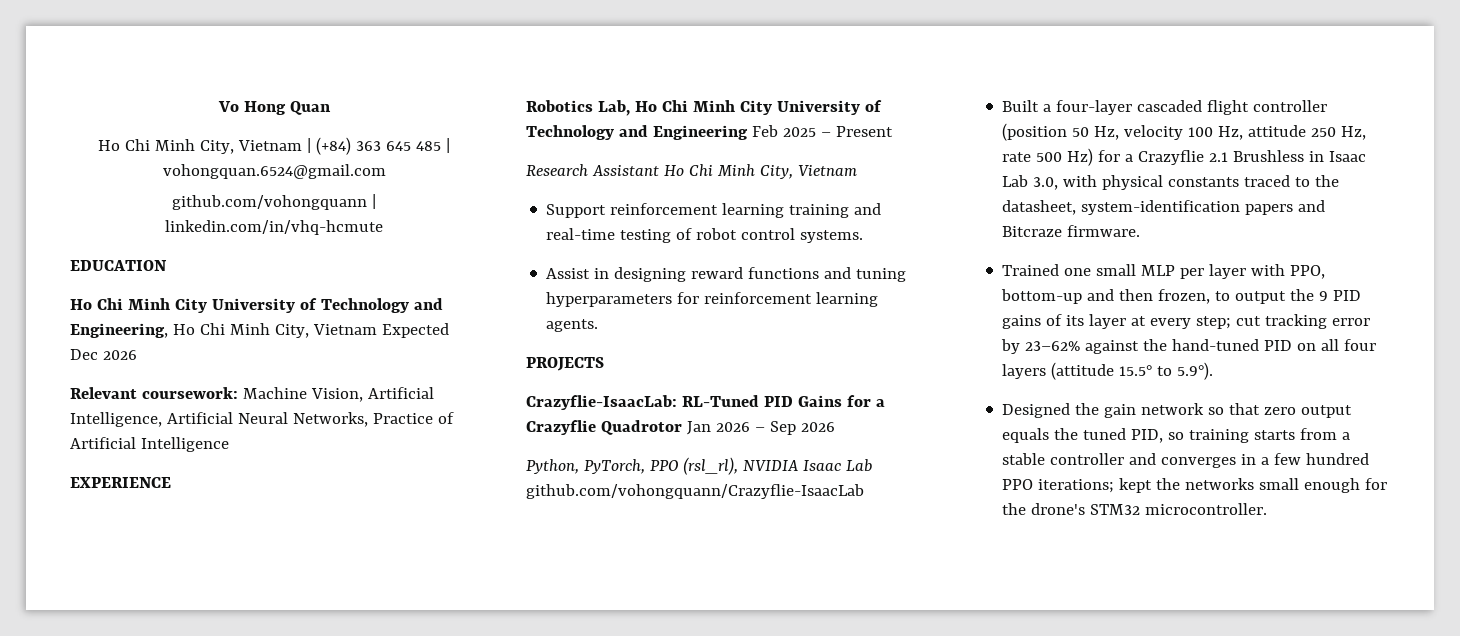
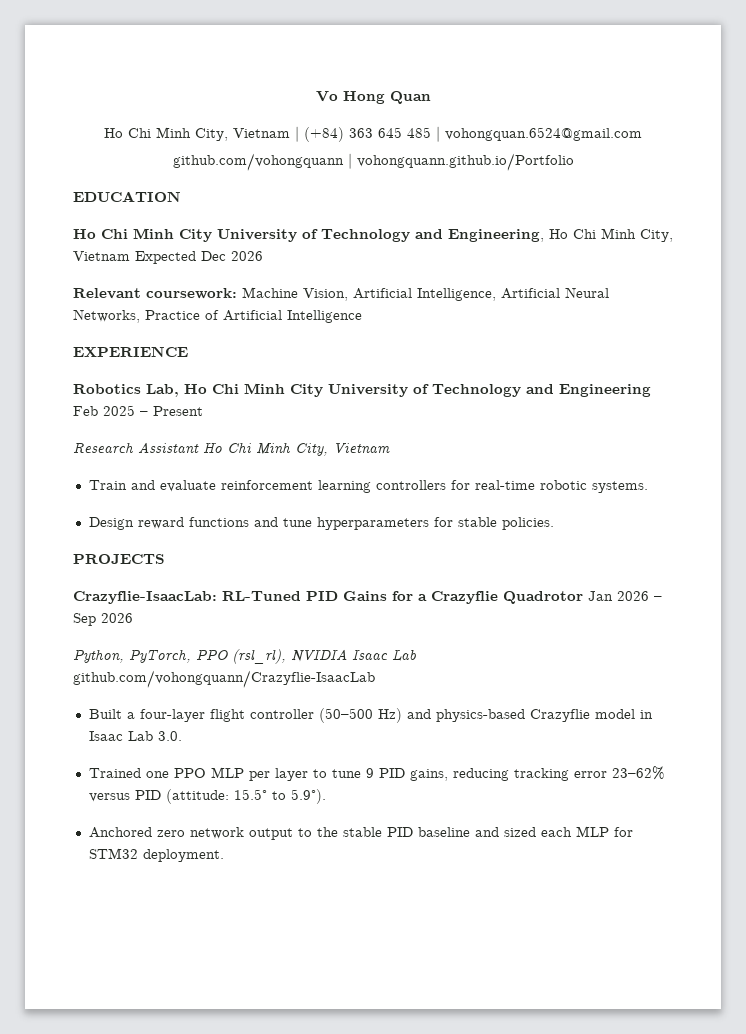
- github.com/vohongquann | linkedin.com/in/vhq-hcmute
+ github.com/vohongquann | vohongquann.github.io/Portfolio
- Support reinforcement learning training and real-time testing of robot control systems.
- Assist in designing reward functions and tuning hyperparameters for reinforcement learning agents.
+ Train and evaluate reinforcement learning controllers for real-time robotic systems.
+ Design reward functions and tune hyperparameters for stable policies.
- Built a four-layer cascaded flight controller (position 50 Hz, velocity 100 Hz, attitude 250 Hz, rate 500 Hz) for a Crazyflie 2.1 Brushless in Isaac Lab 3.0, with physical constants traced to the datasheet, system-identification papers and Bitcraze firmware.
+ Built a four-layer flight controller (50–500 Hz) and physics-based Crazyflie model in Isaac Lab 3.0.
- Trained one small MLP per layer with PPO, bottom-up and then frozen, to output the 9 PID gains of its layer at every step; cut tracking error by 23–62% against the hand-tuned PID on all four layers (attitude 15.5° to 5.9°).
- Designed the gain network so that zero output equals the tuned PID, so training starts from a stable controller and converges in a few hundred PPO iterations; kept the networks small enough for the drone's STM32 microcontroller.
+ Trained one PPO MLP per layer to tune 9 PID gains, reducing tracking error 23–62% versus PID (attitude: 15.5° to 5.9°).
+ Anchored zero network output to the stable PID baseline and sized each MLP for STM32 deployment.

